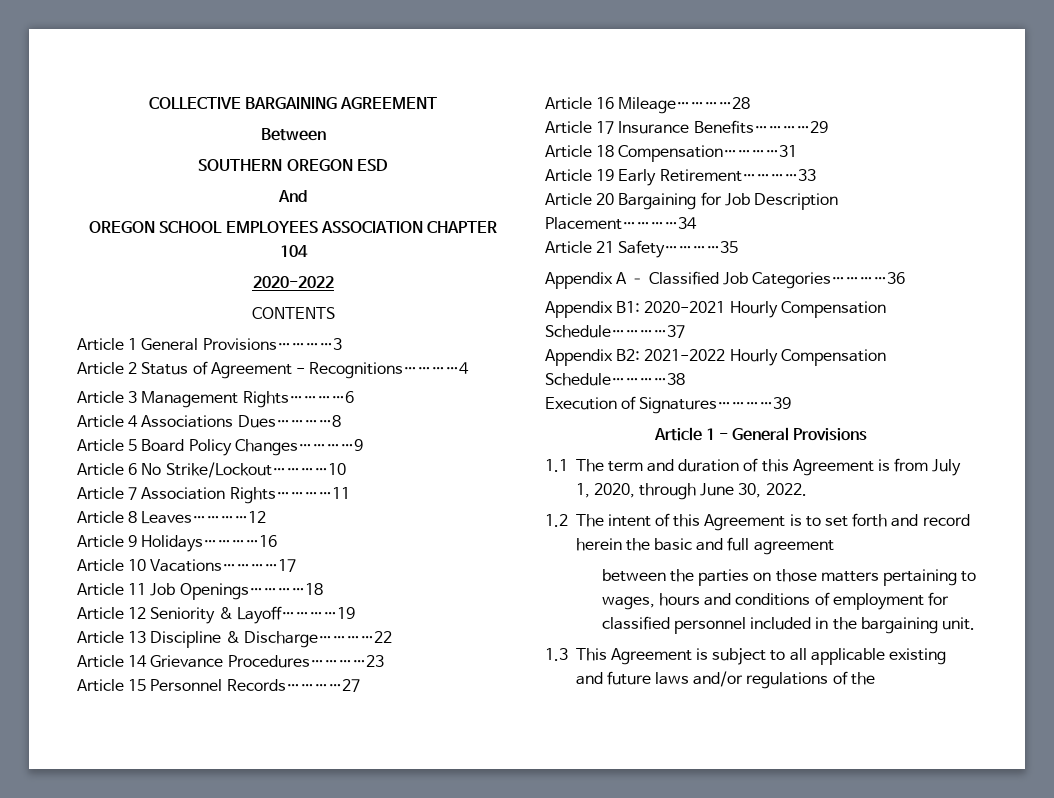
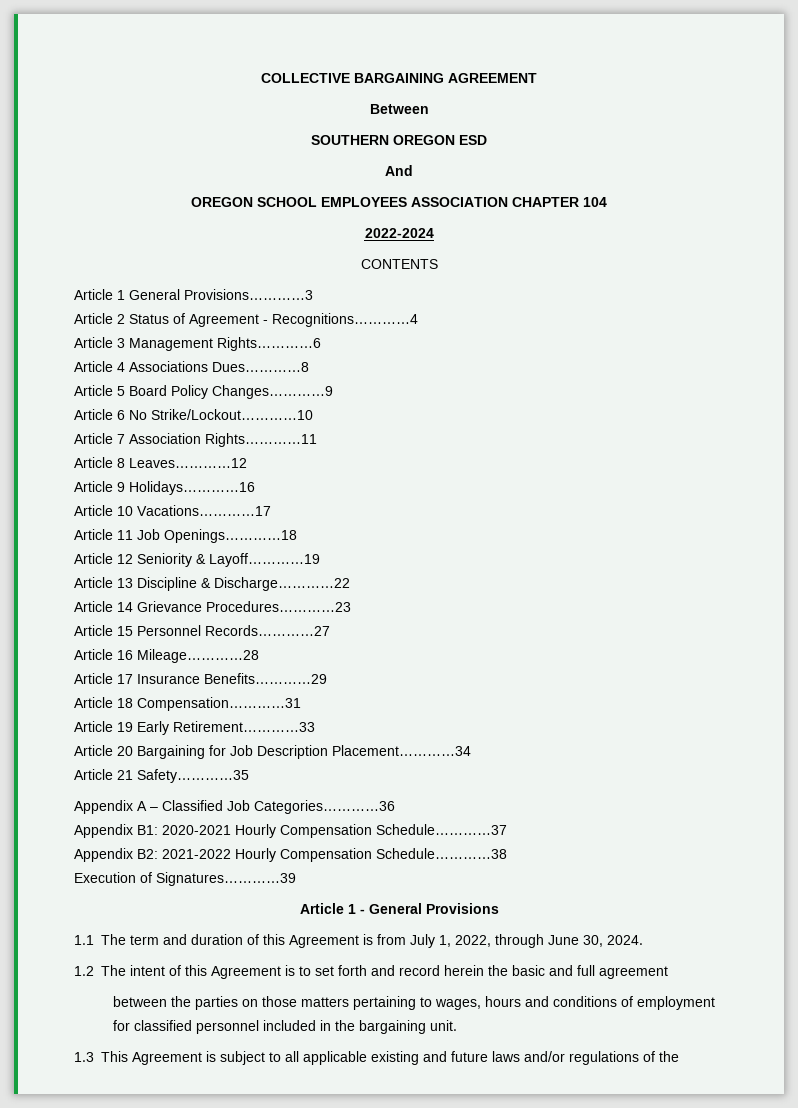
- 2020-2022
+ 2022-2024
- 1.1 The term and duration of this Agreement is from July 1, 2020, through June 30, 2022.
+ 1.1 The term and duration of this Agreement is from July 1, 2022, through June 30, 2024.

